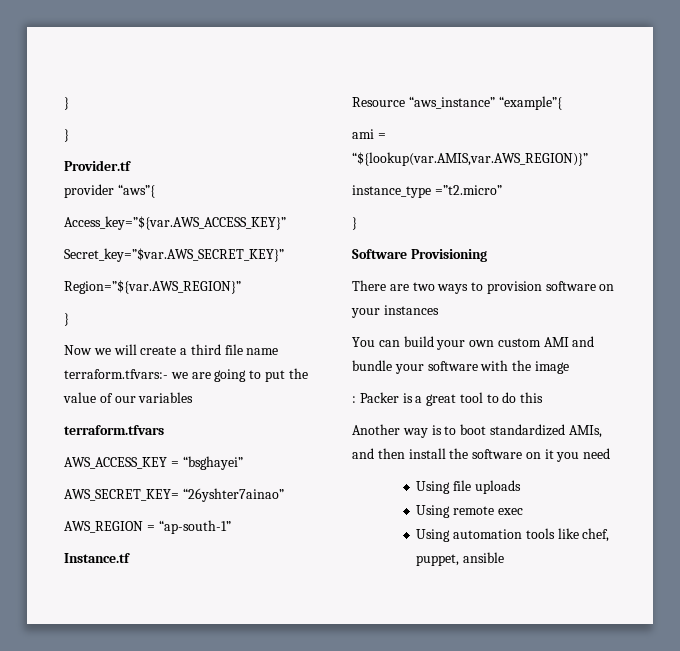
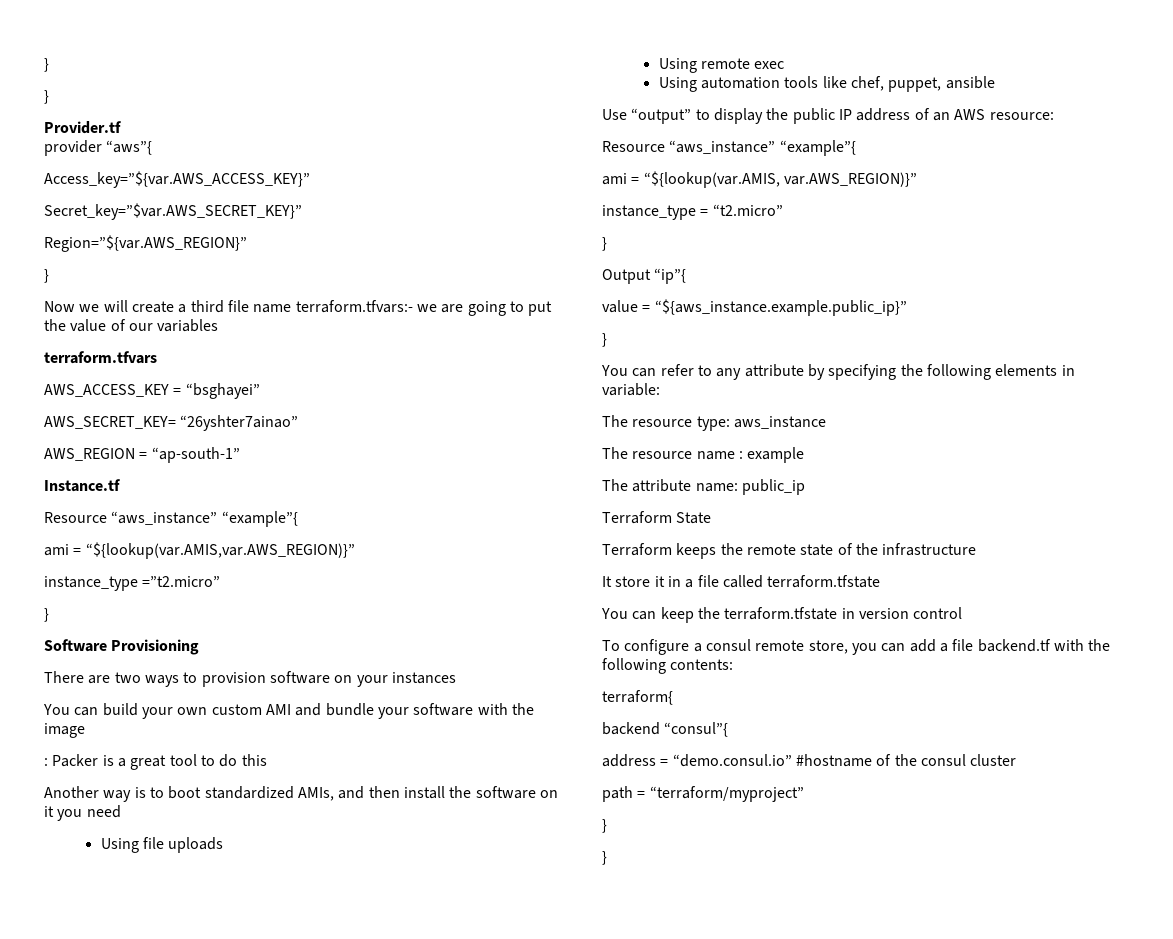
+ Use “output” to display the public IP address of an AWS resource:
+ Resource “aws_instance” “example”{
+ ami = “${lookup(var.AMIS, var.AWS_REGION)}”
+ instance_type = “t2.micro”
+ }
+ Output “ip”{
+ value = “${aws_instance.example.public_ip}”
+ }
+ You can refer to any attribute by specifying the following elements in variable:
+ The resource type: aws_instance
+ The resource name : example
+ The attribute name: public_ip
+ Terraform State
+ Terraform keeps the remote state of the infrastructure
+ It store it in a file called terraform.tfstate
+ You can keep the terraform.tfstate in version control
+ To configure a consul remote store, you can add a file backend.tf with the following contents:
+ terraform{
+ backend “consul”{
+ address = “demo.consul.io” #hostname of the consul cluster
+ path = “terraform/myproject”
+ }
+ }

